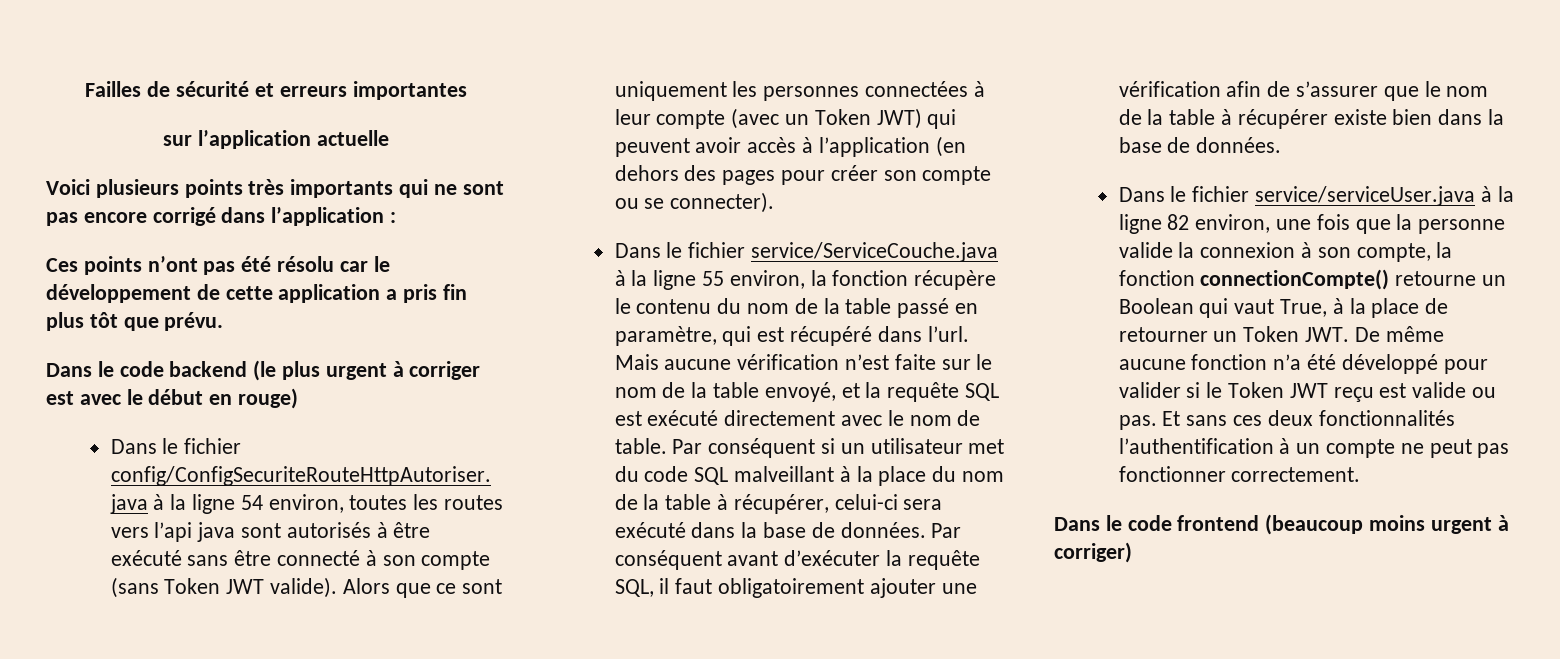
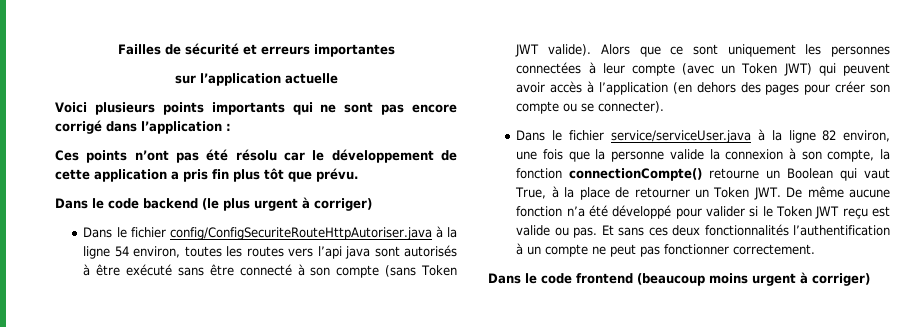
- Voici plusieurs points très importants qui ne sont pas encore corrigé dans l’application :
+ Voici plusieurs points importants qui ne sont pas encore corrigé dans l’application :
- Dans le code backend (le plus urgent à corriger est avec le début en rouge)
+ Dans le code backend (le plus urgent à corriger)
- Dans le fichier service/ServiceCouche.java à la ligne 55 environ, la fonction récupère le contenu du nom de la table passé en paramètre, qui est récupéré dans l’url. Mais aucune vérification n’est faite sur le nom de la table envoyé, et la requête SQL est exécuté directement avec le nom de table. Par conséquent si un utilisateur met du code SQL malveillant à la place du nom de la table à récupérer, celui-ci sera exécuté dans la base de données. Par conséquent avant d’exécuter la requête SQL, il faut obligatoirement ajouter une vérification afin de s’assurer que le nom de la table à récupérer existe bien dans la base de données.

